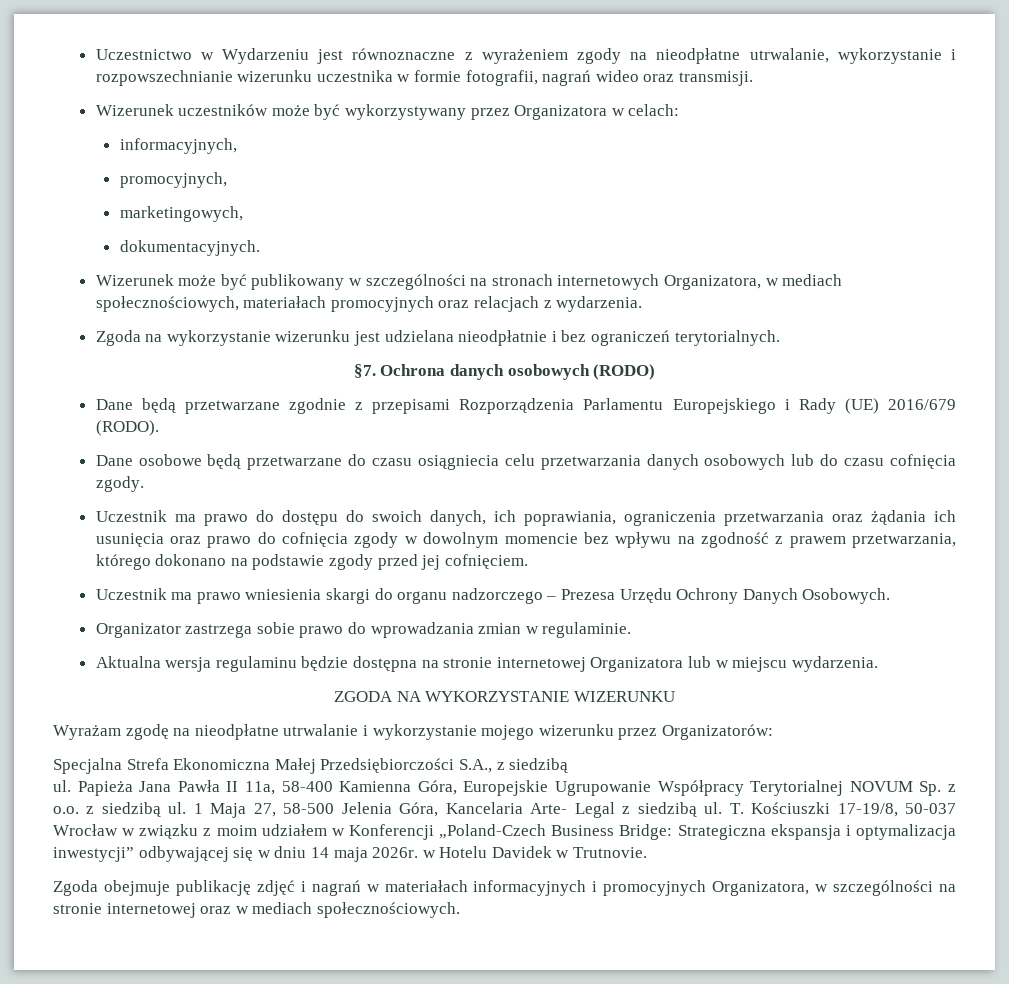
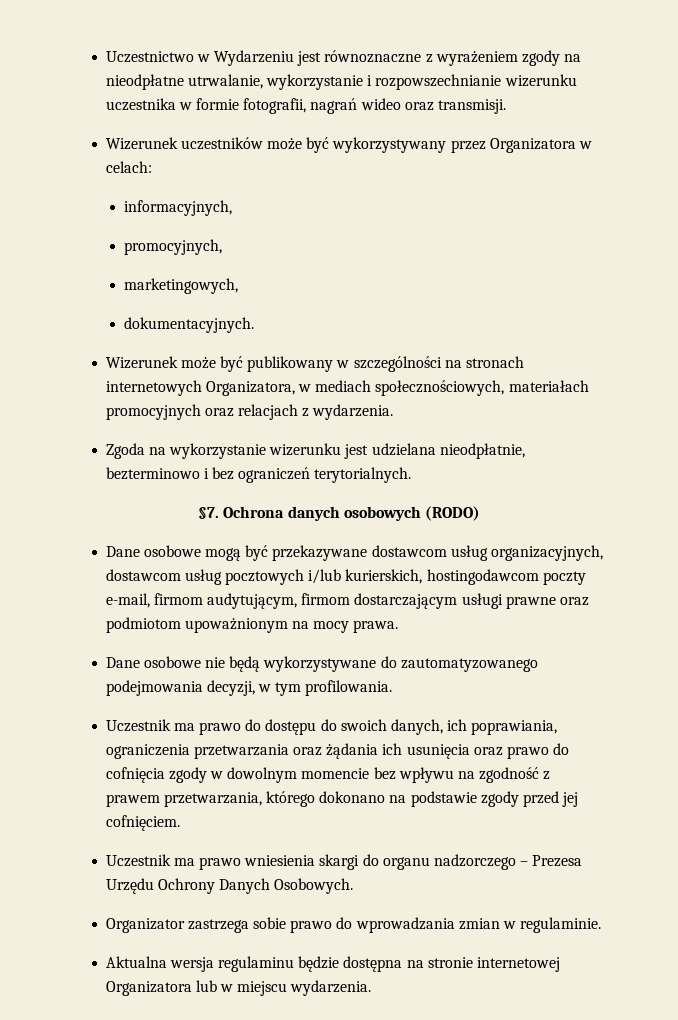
- Zgoda na wykorzystanie wizerunku jest udzielana nieodpłatnie i bez ograniczeń terytorialnych.
+ Zgoda na wykorzystanie wizerunku jest udzielana nieodpłatnie, bezterminowo i bez ograniczeń terytorialnych.
- Dane będą przetwarzane zgodnie z przepisami Rozporządzenia Parlamentu Europejskiego i Rady (UE) 2016/679 (RODO).
- Dane osobowe będą przetwarzane do czasu osiągniecia celu przetwarzania danych osobowych lub do czasu cofnięcia zgody.
+ Dane osobowe mogą być przekazywane dostawcom usług organizacyjnych, dostawcom usług pocztowych i/lub kurierskich, hostingodawcom poczty e-mail, firmom audytującym, firmom dostarczającym usługi prawne oraz podmiotom upoważnionym na mocy prawa.
+ Dane osobowe nie będą wykorzystywane do zautomatyzowanego podejmowania decyzji, w tym profilowania.
- ZGODA NA WYKORZYSTANIE WIZERUNKU
- Wyrażam zgodę na nieodpłatne utrwalanie i wykorzystanie mojego wizerunku przez Organizatorów:
- Specjalna Strefa Ekonomiczna Małej Przedsiębiorczości S.A., z siedzibą
- ul. Papieża Jana Pawła II 11a, 58-400 Kamienna Góra, Europejskie Ugrupowanie Współpracy Terytorialnej NOVUM Sp. z o.o. z siedzibą ul. 1 Maja 27, 58-500 Jelenia Góra, Kancelaria Arte- Legal z siedzibą ul. T. Kościuszki 17-19/8, 50-037 Wrocław w związku z moim udziałem w Konferencji „Poland-Czech Business Bridge: Strategiczna ekspansja i optymalizacja inwestycji” odbywającej się w dniu 14 maja 2026r. w Hotelu Davidek w Trutnovie.
- Zgoda obejmuje publikację zdjęć i nagrań w materiałach informacyjnych i promocyjnych Organizatora, w szczególności na stronie internetowej oraz w mediach społecznościowych.

